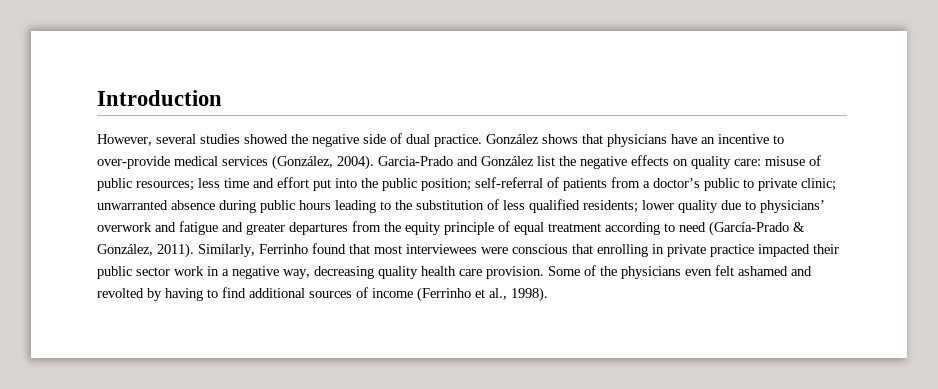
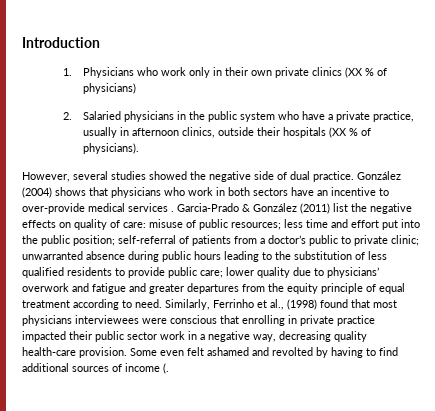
+ 1. Physicians who work only in their own private clinics (XX % of physicians)
+ 2. Salaried physicians in the public system who have a private practice, usually in afternoon clinics, outside their hospitals (XX % of physicians).
- González shows that physicians have an incentive to over-provide medical services (González, 2004). Garcia-Prado and González list the negative effects on quality care:
+ González (2004) shows that physicians who work in both sectors have an incentive to over-provide medical services . Garcia-Prado & González (2011) list the negative effects on quality of care:
- unwarranted absence during public hours leading to the substitution of less qualified residents;
+ unwarranted absence during public hours leading to the substitution of less qualified residents to provide public care;
- lower quality due to physicians’ overwork and fatigue and greater departures from the equity principle of equal treatment according to need (García-Prado & González, 2011). Similarly, Ferrinho found that most interviewees were conscious that enrolling in private practice impacted their public sector work in a negative way, decreasing quality health care provision. Some of the physicians even felt ashamed and revolted by having to find additional sources of income (Ferrinho et al., 1998).
+ lower quality due to physicians’ overwork and fatigue and greater departures from the equity principle of equal treatment according to need. Similarly, Ferrinho et al., (1998) found that most physicians interviewees were conscious that enrolling in private practice impacted their public sector work in a negative way, decreasing quality health-care provision. Some even felt ashamed and revolted by having to find additional sources of income (.

